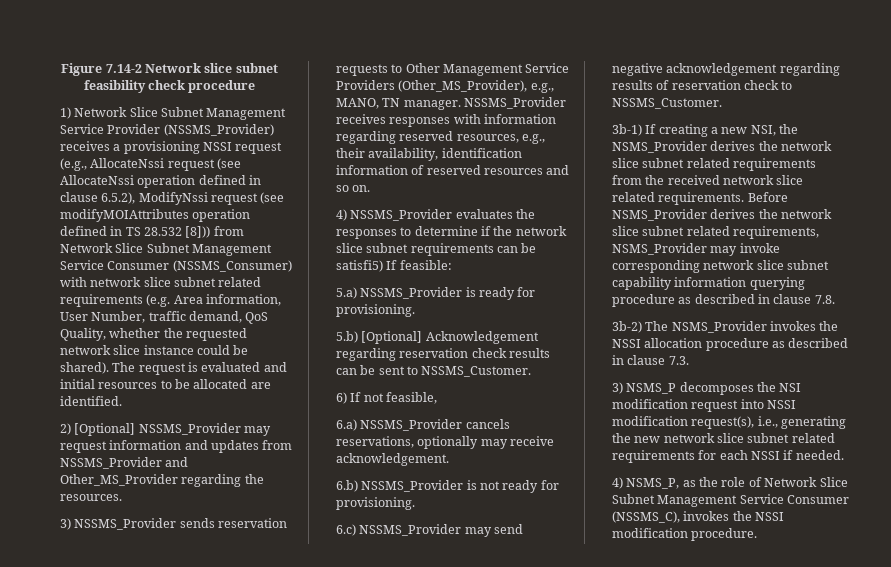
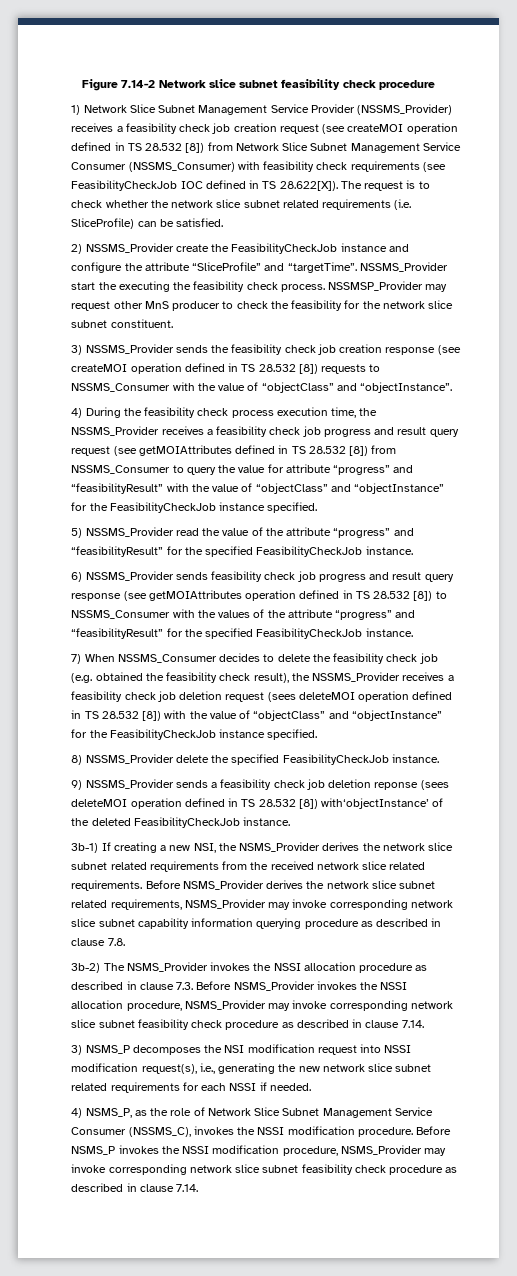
- 1) Network Slice Subnet Management Service Provider (NSSMS_Provider) receives a provisioning NSSI request (e.g., AllocateNssi request (see AllocateNssi operation defined in clause 6.5.2), ModifyNssi request (see modifyMOIAttributes operation defined in TS 28.532 [8])) from Network Slice Subnet Management Service Consumer (NSSMS_Consumer) with network slice subnet related requirements (e.g. Area information, User Number, traffic demand, QoS Quality, whether the requested network slice instance could be shared). The request is evaluated and initial resources to be allocated are identified.
- 2) [Optional] NSSMS_Provider may request information and updates from NSSMS_Provider and Other_MS_Provider regarding the resources.
- 3) NSSMS_Provider sends reservation requests to Other Management Service Providers (Other_MS_Provider), e.g., MANO, TN manager. NSSMS_Provider receives responses with information regarding reserved resources, e.g., their availability, identification information of reserved resources and so on.
- 4) NSSMS_Provider evaluates the responses to determine if the network slice subnet requirements can be satisfi5) If feasible:
- 5.a) NSSMS_Provider is ready for provisioning.
- 5.b) [Optional] Acknowledgement regarding reservation check results can be sent to NSSMS_Customer.
- 6) If not feasible,
- 6.a) NSSMS_Provider cancels reservations, optionally may receive acknowledgement.
- 6.b) NSSMS_Provider is not ready for provisioning.
- 6.c) NSSMS_Provider may send negative acknowledgement regarding results of reservation check to NSSMS_Customer.
+ 1) Network Slice Subnet Management Service Provider (NSSMS_Provider) receives a feasibility check job creation request (see createMOI operation defined in TS 28.532 [8]) from Network Slice Subnet Management Service Consumer (NSSMS_Consumer) with feasibility check requirements (see FeasibilityCheckJob IOC defined in TS 28.622[X]). The request is to check whether the network slice subnet related requirements (i.e. SliceProfile) can be satisfied.
+ 2) NSSMS_Provider create the FeasibilityCheckJob instance and configure the attribute “SliceProfile” and “targetTime”. NSSMS_Provider start the executing the feasibility check process. NSSMSP_Provider may request other MnS producer to check the feasibility for the network slice subnet constituent.
+ 3) NSSMS_Provider sends the feasibility check job creation response (see createMOI operation defined in TS 28.532 [8]) requests to NSSMS_Consumer with the value of “objectClass” and “objectInstance”.
+ 4) During the feasibility check process execution time, the NSSMS_Provider receives a feasibility check job progress and result query request (see getMOIAttributes defined in TS 28.532 [8]) from NSSMS_Consumer to query the value for attribute “progress” and “feasibilityResult” with the value of “objectClass” and “objectInstance” for the FeasibilityCheckJob instance specified.
+ 5) NSSMS_Provider read the value of the attribute “progress” and “feasibilityResult” for the specified FeasibilityCheckJob instance.
+ 6) NSSMS_Provider sends feasibility check job progress and result query response (see getMOIAttributes operation defined in TS 28.532 [8]) to NSSMS_Consumer with the values of the attribute “progress” and “feasibilityResult” for the specified FeasibilityCheckJob instance.
+ 7) When NSSMS_Consumer decides to delete the feasibility check job (e.g. obtained the feasibility check result), the NSSMS_Provider receives a feasibility check job deletion request (sees deleteMOI operation defined in TS 28.532 [8]) with the value of “objectClass” and “objectInstance” for the FeasibilityCheckJob instance specified.
+ 8) NSSMS_Provider delete the specified FeasibilityCheckJob instance.
+ 9) NSSMS_Provider sends a feasibility check job deletion reponse (sees deleteMOI operation defined in TS 28.532 [8]) with‘objectInstance’ of the deleted FeasibilityCheckJob instance.
- 3b-2) The NSMS_Provider invokes the NSSI allocation procedure as described in clause 7.3.
+ 3b-2) The NSMS_Provider invokes the NSSI allocation procedure as described in clause 7.3. Before NSMS_Provider invokes the NSSI allocation procedure, NSMS_Provider may invoke corresponding network slice subnet feasibility check procedure as described in clause 7.14.
+ Before NSMS_P invokes the NSSI modification procedure, NSMS_Provider may invoke corresponding network slice subnet feasibility check procedure as described in clause 7.14.

